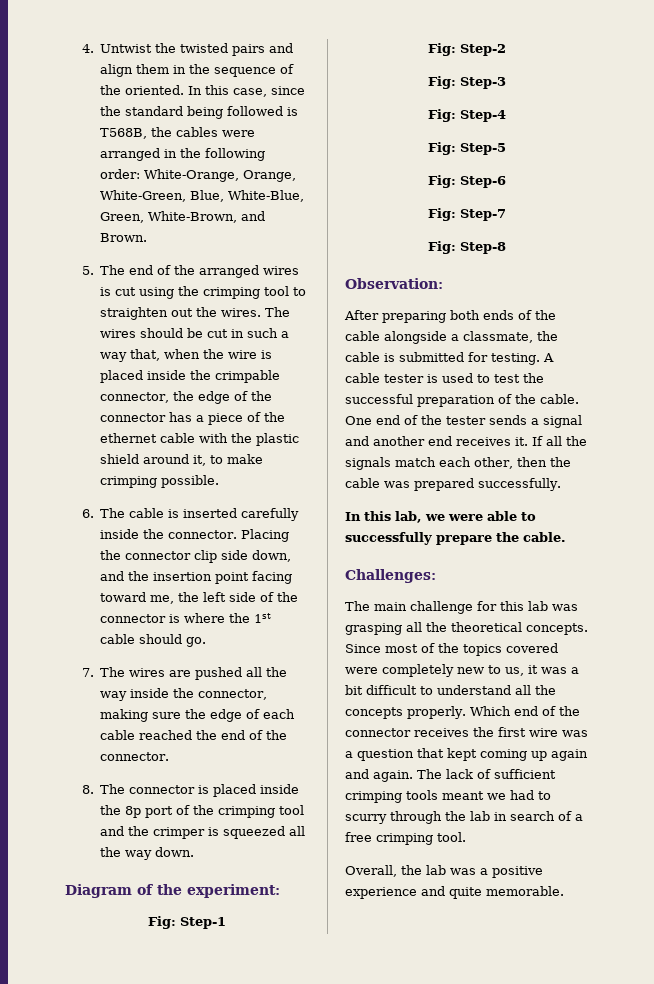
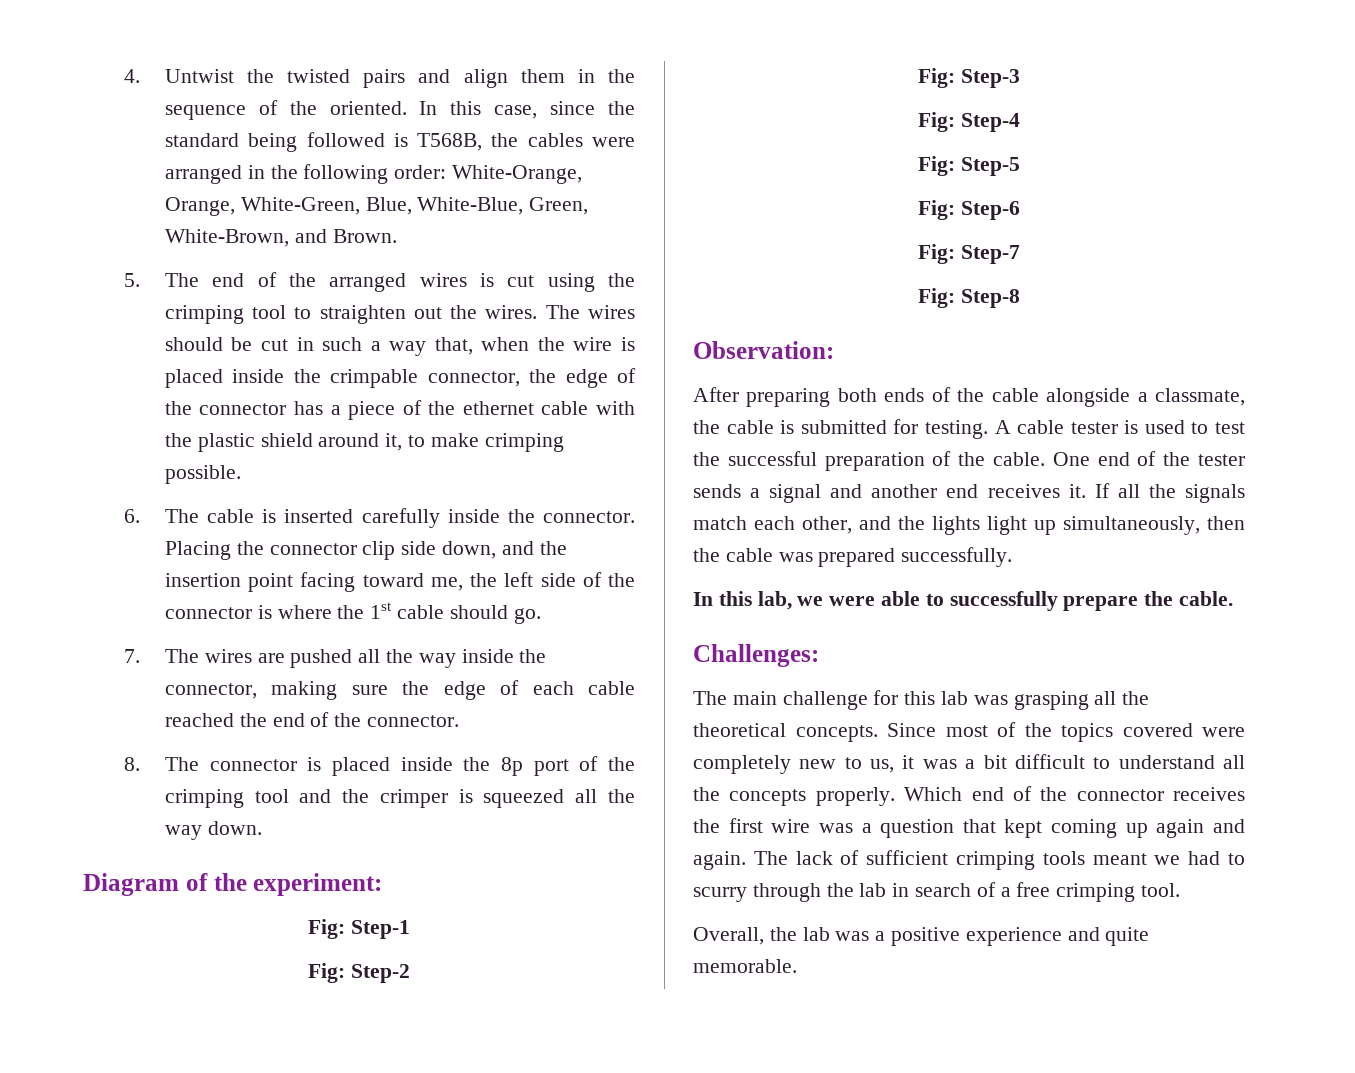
- If all the signals match each other, then the cable was prepared successfully.
+ If all the signals match each other, and the lights light up simultaneously, then the cable was prepared successfully.

